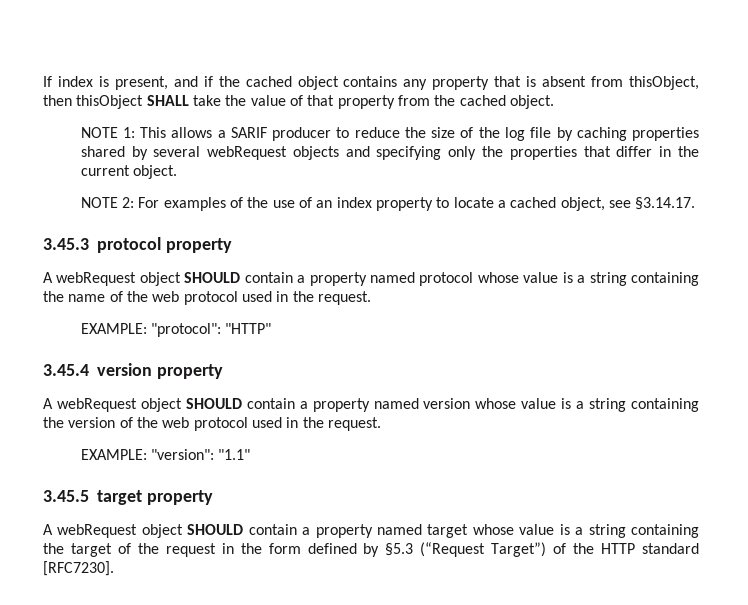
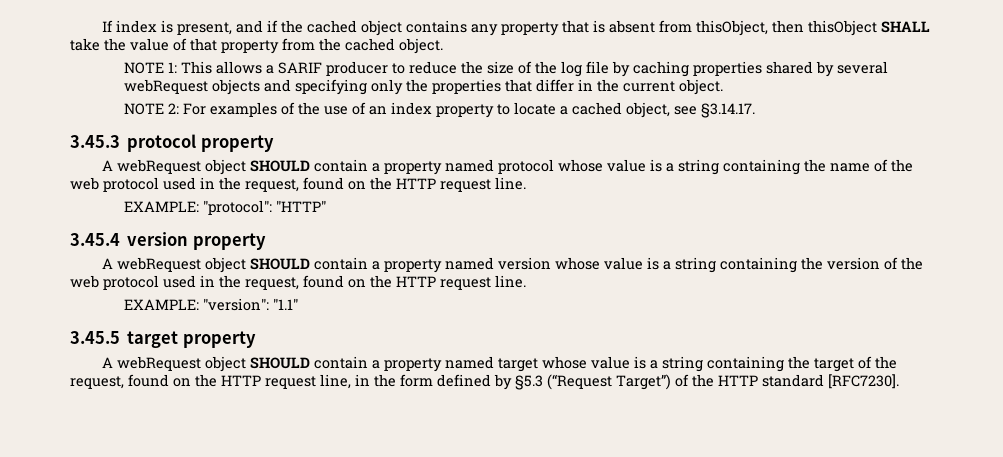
- A webRequest object SHOULD contain a property named protocol whose value is a string containing the name of the web protocol used in the request.
+ A webRequest object SHOULD contain a property named protocol whose value is a string containing the name of the web protocol used in the request, found on the HTTP request line.
- A webRequest object SHOULD contain a property named version whose value is a string containing the version of the web protocol used in the request.
+ A webRequest object SHOULD contain a property named version whose value is a string containing the version of the web protocol used in the request, found on the HTTP request line.
- A webRequest object SHOULD contain a property named target whose value is a string containing the target of the request in the form defined by §5.3 (“Request Target”) of the HTTP standard [RFC7230].
+ A webRequest object SHOULD contain a property named target whose value is a string containing the target of the request, found on the HTTP request line, in the form defined by §5.3 (“Request Target”) of the HTTP standard [RFC7230].

